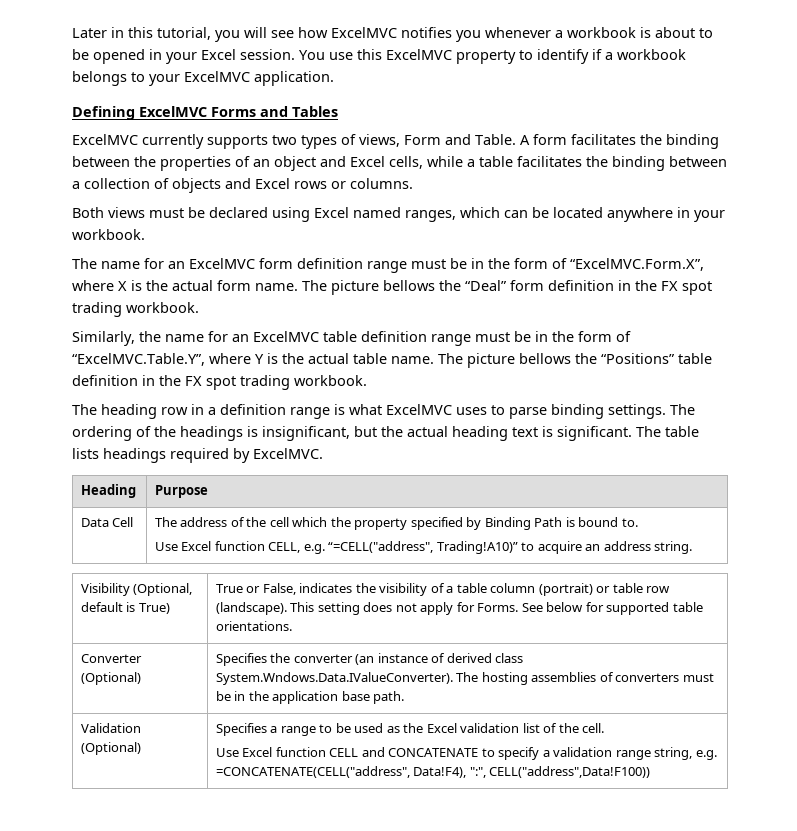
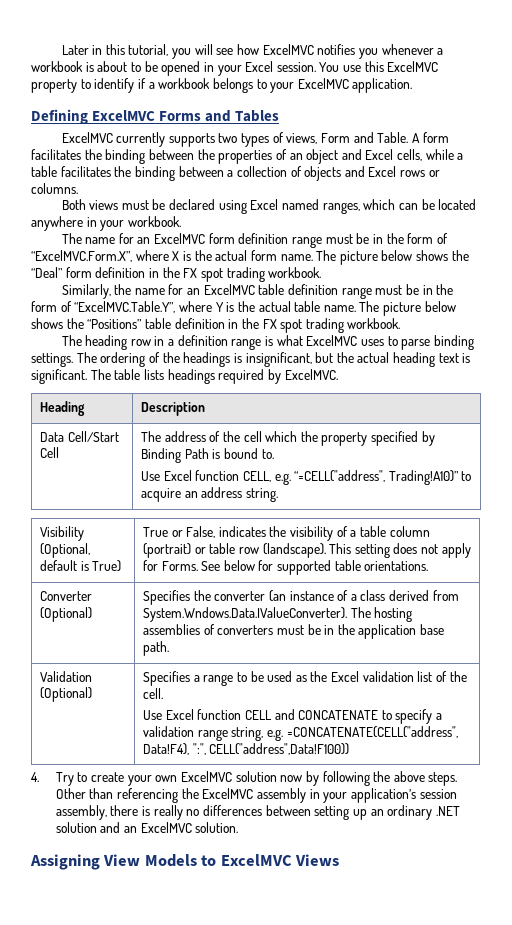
- The picture bellows the “Deal” form definition in the FX spot trading workbook.
+ The picture below shows the “Deal” form definition in the FX spot trading workbook.
- The picture bellows the “Positions” table definition in the FX spot trading workbook.
+ The picture below shows the “Positions” table definition in the FX spot trading workbook.
- Heading | Purpose
+ Heading | Description
- Data Cell | The address of the cell which the property specified by Binding Path is bound to.
+ Data Cell/Start Cell | The address of the cell which the property specified by Binding Path is bound to.
- Converter (Optional) | Specifies the converter (an instance of derived class System.Wndows.Data.IValueConverter). The hosting assemblies of converters must be in the application base path.
+ Converter (Optional) | Specifies the converter (an instance of a class derived from System.Wndows.Data.IValueConverter). The hosting assemblies of converters must be in the application base path.
+ 4. Try to create your own ExcelMVC solution now by following the above steps. Other than referencing the ExcelMVC assembly in your application’s session assembly, there is really no differences between setting up an ordinary .NET solution and an ExcelMVC solution.
+ Assigning View Models to ExcelMVC Views

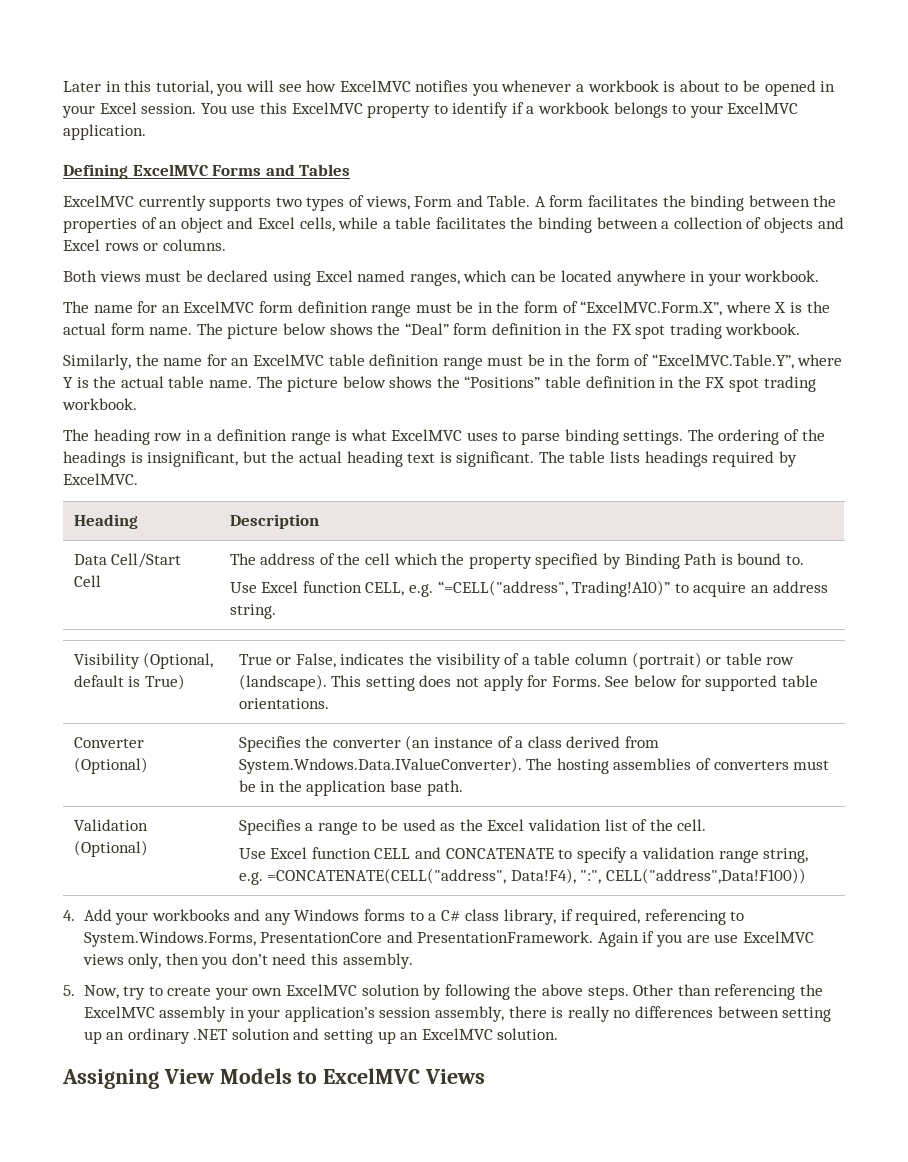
- 4. Try to create your own ExcelMVC solution now by following the above steps.
+ 4. Add your workbooks and any Windows forms to a C# class library, if required, referencing to System.Windows.Forms, PresentationCore and PresentationFramework. Again if you are use ExcelMVC views only, then you don’t need this assembly.
+ 5. Now, try to create your own ExcelMVC solution by following the above steps.
- Other than referencing the ExcelMVC assembly in your application’s session assembly, there is really no differences between setting up an ordinary .NET solution and an ExcelMVC solution.
+ Other than referencing the ExcelMVC assembly in your application’s session assembly, there is really no differences between setting up an ordinary .NET solution and setting up an ExcelMVC solution.

